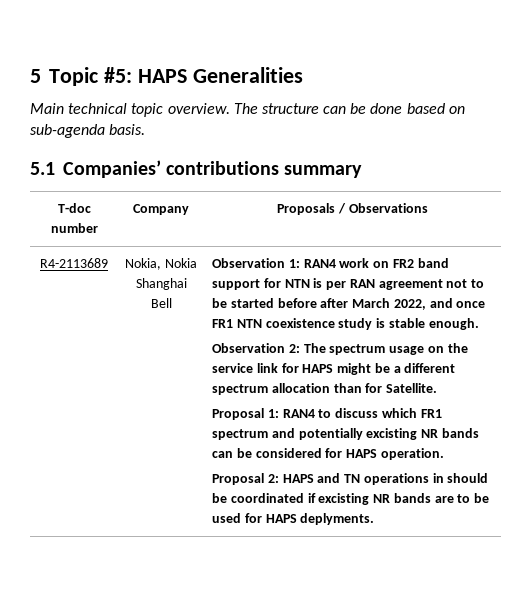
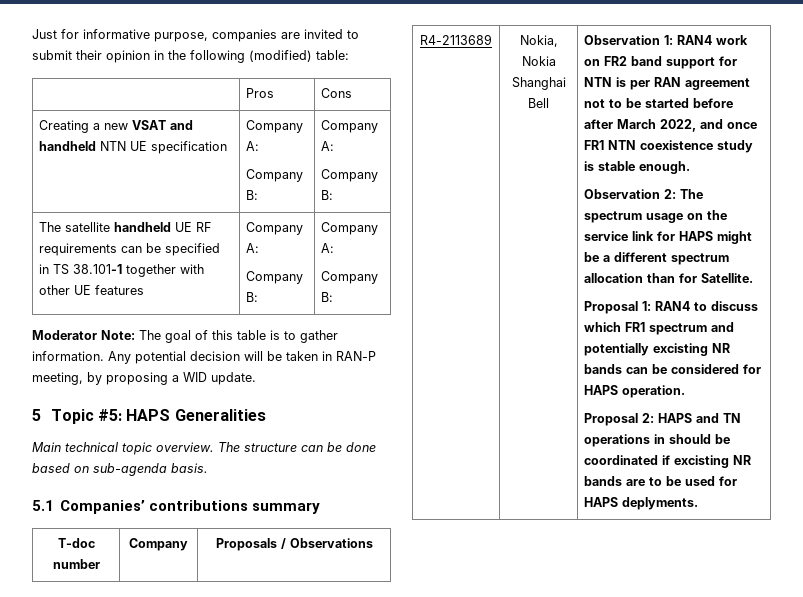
+ Just for informative purpose, companies are invited to submit their opinion in the following (modified) table:
+ | Pros | Cons
+ Creating a new VSAT and handheld NTN UE specification | Company A:
+ Company B: | Company A:
+ Company B:
+ The satellite handheld UE RF requirements can be specified in TS 38.101-1 together with other UE features | Company A:
+ Company B: | Company A:
+ Company B:
+ Moderator Note: The goal of this table is to gather information. Any potential decision will be taken in RAN-P meeting, by proposing a WID update.

